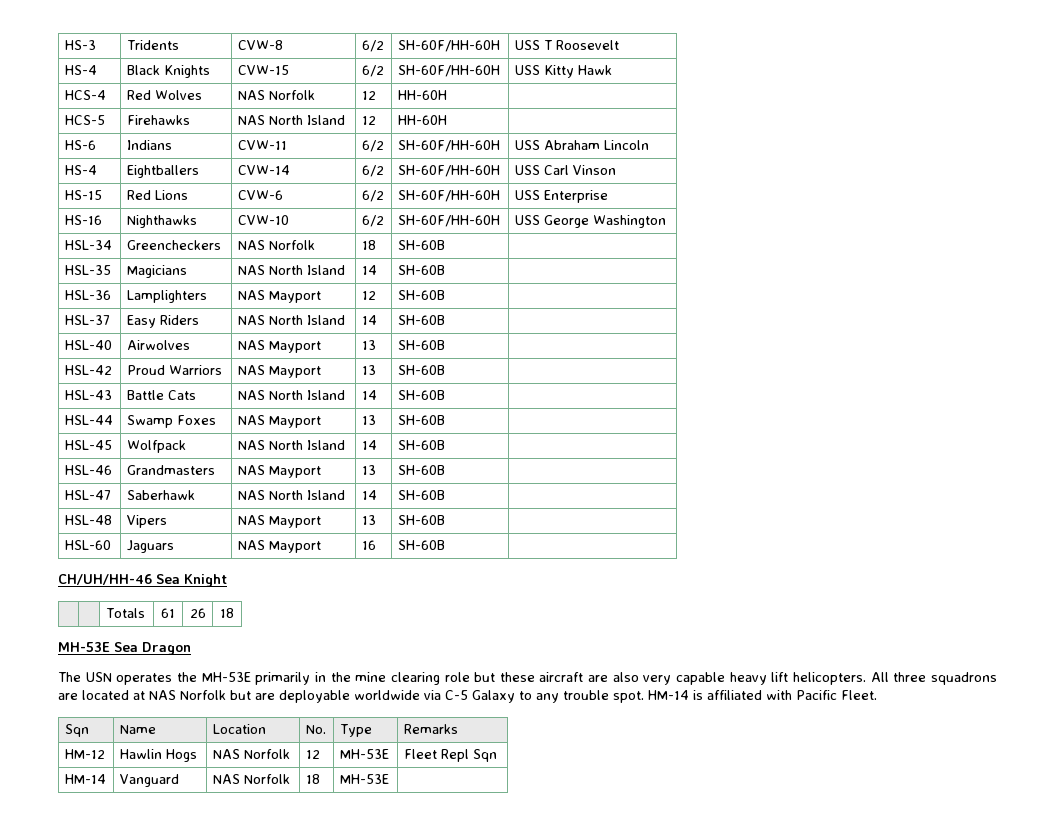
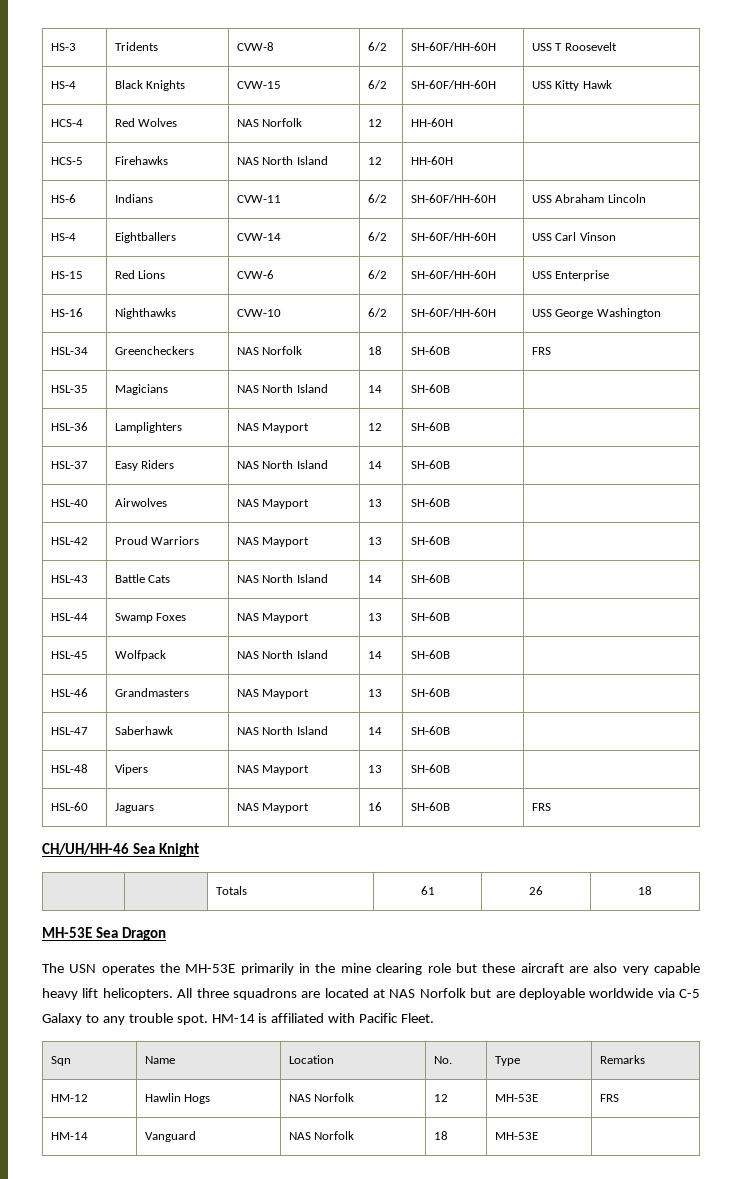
- HSL-34 | Greencheckers | NAS Norfolk | 18 | SH-60B |
+ HSL-34 | Greencheckers | NAS Norfolk | 18 | SH-60B | FRS
- HSL-60 | Jaguars | NAS Mayport | 16 | SH-60B |
+ HSL-60 | Jaguars | NAS Mayport | 16 | SH-60B | FRS
- HM-12 | Hawlin Hogs | NAS Norfolk | 12 | MH-53E | Fleet Repl Sqn
+ HM-12 | Hawlin Hogs | NAS Norfolk | 12 | MH-53E | FRS

